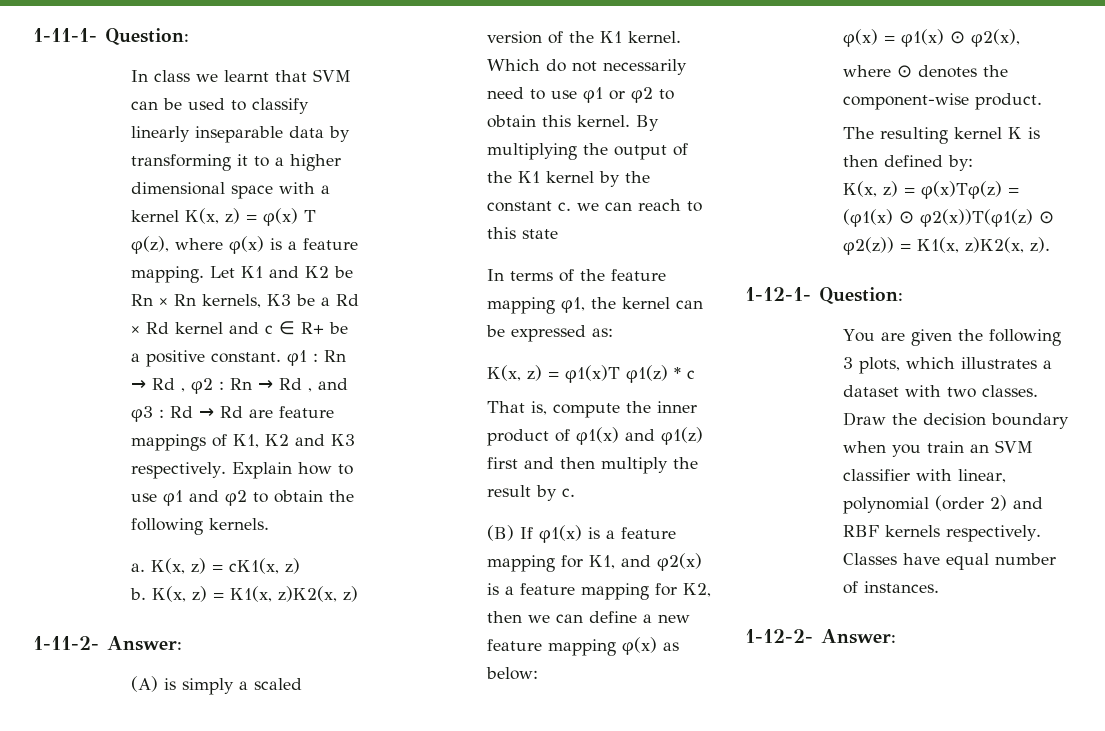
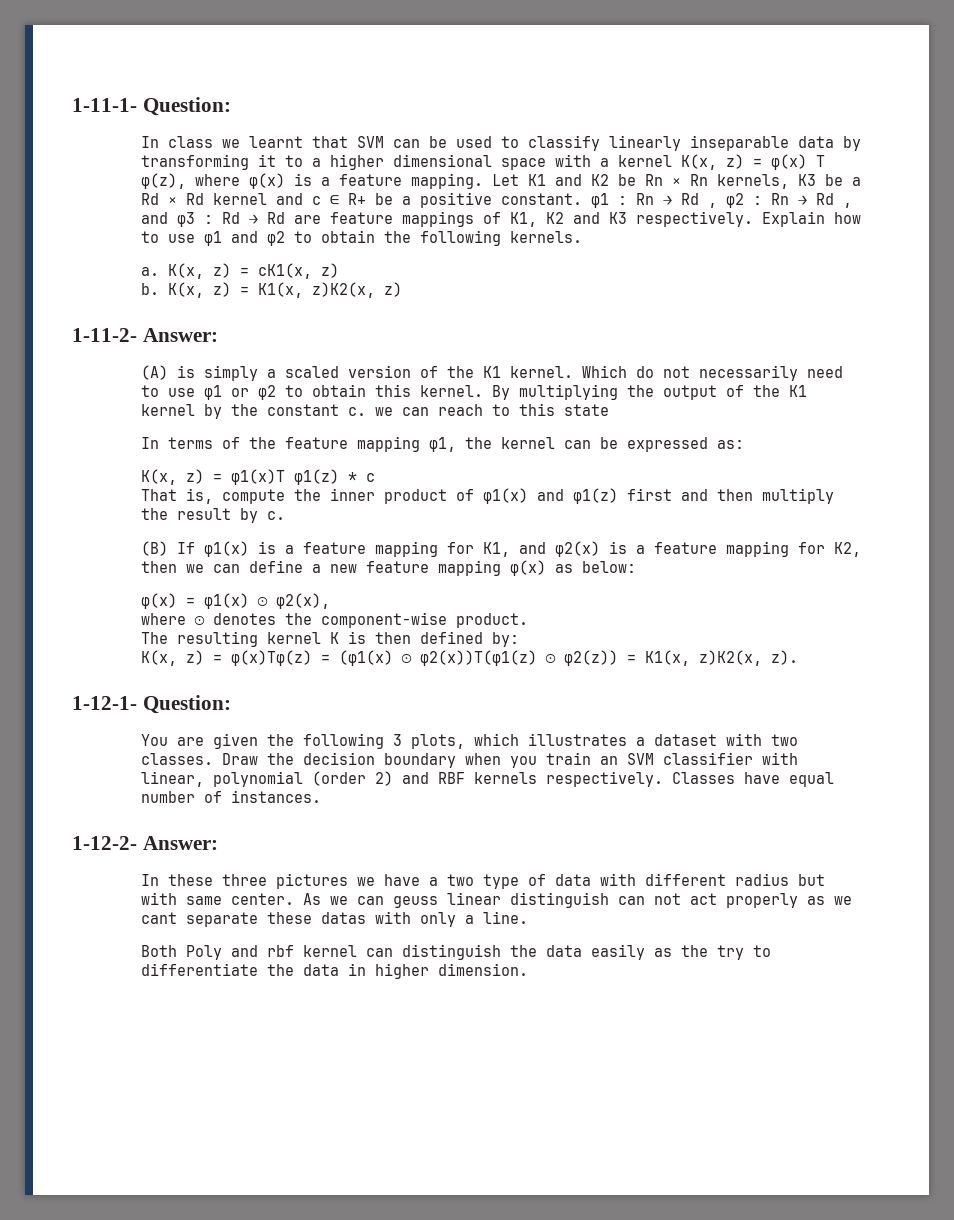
+ In these three pictures we have a two type of data with different radius but with same center. As we can geuss linear distinguish can not act properly as we cant separate these datas with only a line.
+ Both Poly and rbf kernel can distinguish the data easily as the try to differentiate the data in higher dimension.

